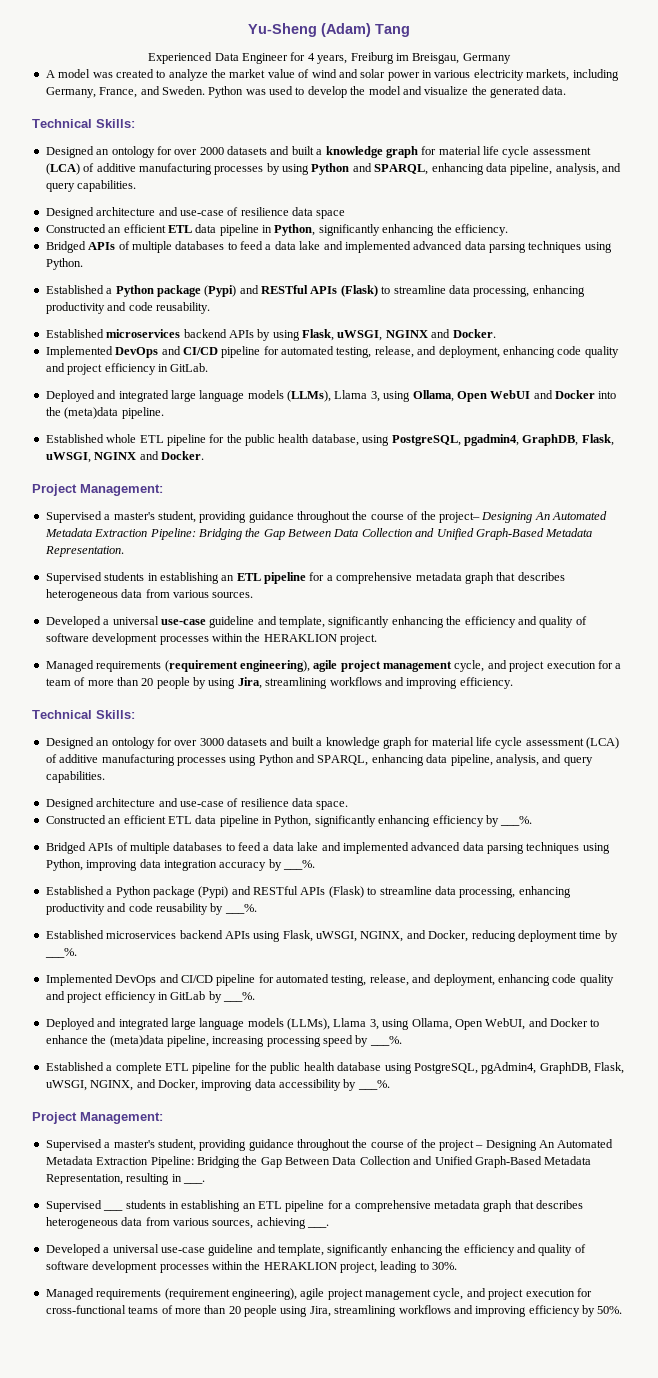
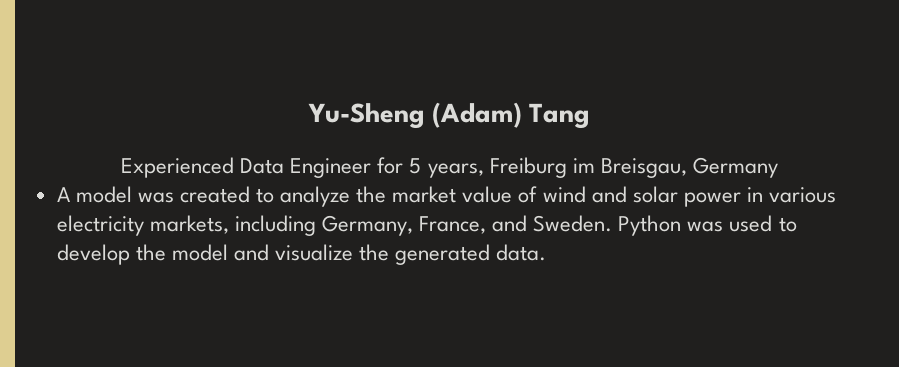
- Experienced Data Engineer for 4 years, Freiburg im Breisgau, Germany
+ Experienced Data Engineer for 5 years, Freiburg im Breisgau, Germany
  Python was used to develop the model and visualize the generated data.
- Technical Skills:
- Designed an ontology for over 2000 datasets and built a knowledge graph for material life cycle assessment (LCA) of additive manufacturing processes by using Python and SPARQL, enhancing data pipeline, analysis, and query capabilities.
- Designed architecture and use-case of resilience data space
- Constructed an efficient ETL data pipeline in Python, significantly enhancing the efficiency.
- Bridged APIs of multiple databases to feed a data lake and implemented advanced data parsing techniques using Python.
- Established a Python package (Pypi) and RESTful APIs (Flask) to streamline data processing, enhancing productivity and code reusability.
- Established microservices backend APIs by using Flask, uWSGI, NGINX and Docker.
- Implemented DevOps and CI/CD pipeline for automated testing, release, and deployment, enhancing code quality and project efficiency in GitLab.
- Deployed and integrated large language models (LLMs), Llama 3, using Ollama, Open WebUI and Docker into the (meta)data pipeline.
- Established whole ETL pipeline for the public health database, using PostgreSQL, pgadmin4, GraphDB, Flask, uWSGI, NGINX and Docker.
- Project Management:
- Supervised a master's student, providing guidance throughout the course of the project– Designing An Automated Metadata Extraction Pipeline: Bridging the Gap Between Data Collection and Unified Graph-Based Metadata Representation.
- Supervised students in establishing an ETL pipeline for a comprehensive metadata graph that describes heterogeneous data from various sources.
- Developed a universal use-case guideline and template, significantly enhancing the efficiency and quality of software development processes within the HERAKLION project.
- Managed requirements (requirement engineering), agile project management cycle, and project execution for a team of more than 20 people by using Jira, streamlining workflows and improving efficiency.
- Technical Skills:
- Designed an ontology for over 3000 datasets and built a knowledge graph for material life cycle assessment (LCA) of additive manufacturing processes using Python and SPARQL, enhancing data pipeline, analysis, and query capabilities.
- Designed architecture and use-case of resilience data space.
- Constructed an efficient ETL data pipeline in Python, significantly enhancing efficiency by ___%.
- Bridged APIs of multiple databases to feed a data lake and implemented advanced data parsing techniques using Python, improving data integration accuracy by ___%.
- Established a Python package (Pypi) and RESTful APIs (Flask) to streamline data processing, enhancing productivity and code reusability by ___%.
- Established microservices backend APIs using Flask, uWSGI, NGINX, and Docker, reducing deployment time by ___%.
- Implemented DevOps and CI/CD pipeline for automated testing, release, and deployment, enhancing code quality and project efficiency in GitLab by ___%.
- Deployed and integrated large language models (LLMs), Llama 3, using Ollama, Open WebUI, and Docker to enhance the (meta)data pipeline, increasing processing speed by ___%.
- Established a complete ETL pipeline for the public health database using PostgreSQL, pgAdmin4, GraphDB, Flask, uWSGI, NGINX, and Docker, improving data accessibility by ___%.
- Project Management:
- Supervised a master's student, providing guidance throughout the course of the project – Designing An Automated Metadata Extraction Pipeline: Bridging the Gap Between Data Collection and Unified Graph-Based Metadata Representation, resulting in ___.
- Supervised ___ students in establishing an ETL pipeline for a comprehensive metadata graph that describes heterogeneous data from various sources, achieving ___.
- Developed a universal use-case guideline and template, significantly enhancing the efficiency and quality of software development processes within the HERAKLION project, leading to 30%.
- Managed requirements (requirement engineering), agile project management cycle, and project execution for cross-functional teams of more than 20 people using Jira, streamlining workflows and improving efficiency by 50%.

